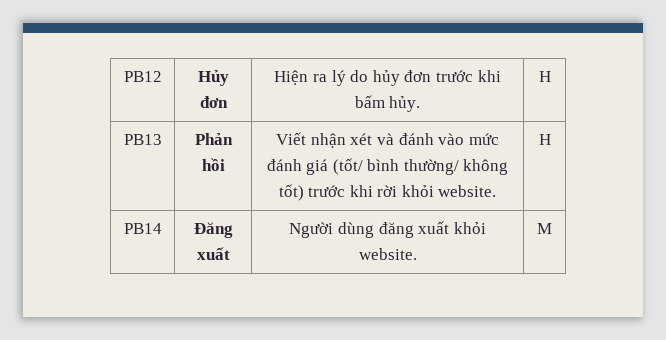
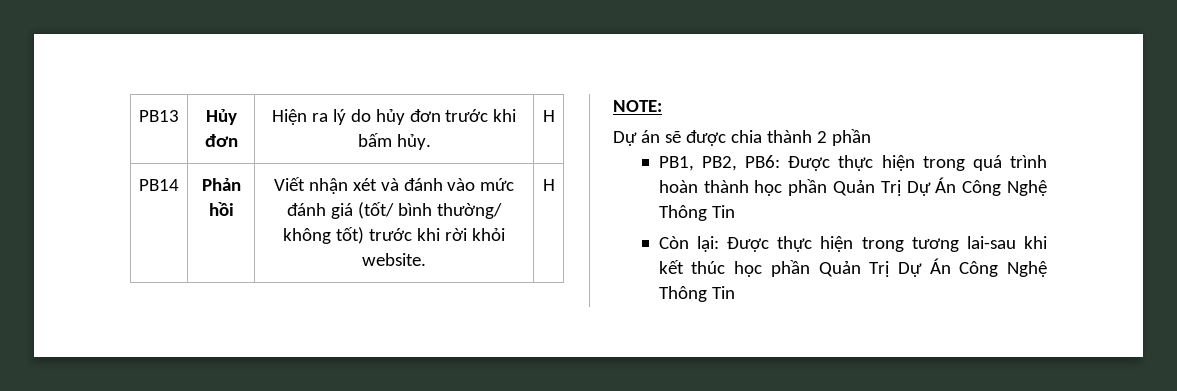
- PB12 | Hủy đơn | Hiện ra lý do hủy đơn trước khi bấm hủy. | H
+ PB13 | Hủy đơn | Hiện ra lý do hủy đơn trước khi bấm hủy. | H
- PB13 | Phản hồi | Viết nhận xét và đánh vào mức đánh giá (tốt/ bình thường/ không tốt) trước khi rời khỏi website. | H
+ PB14 | Phản hồi | Viết nhận xét và đánh vào mức đánh giá (tốt/ bình thường/ không tốt) trước khi rời khỏi website. | H
- PB14 | Đăng xuất | Người dùng đăng xuất khỏi website. | M
+ NOTE:
+ Dự án sẽ được chia thành 2 phần
+ PB1, PB2, PB6: Được thực hiện trong quá trình hoàn thành học phần Quản Trị Dự Án Công Nghệ Thông Tin
+ Còn lại: Được thực hiện trong tương lai-sau khi kết thúc học phần Quản Trị Dự Án Công Nghệ Thông Tin

